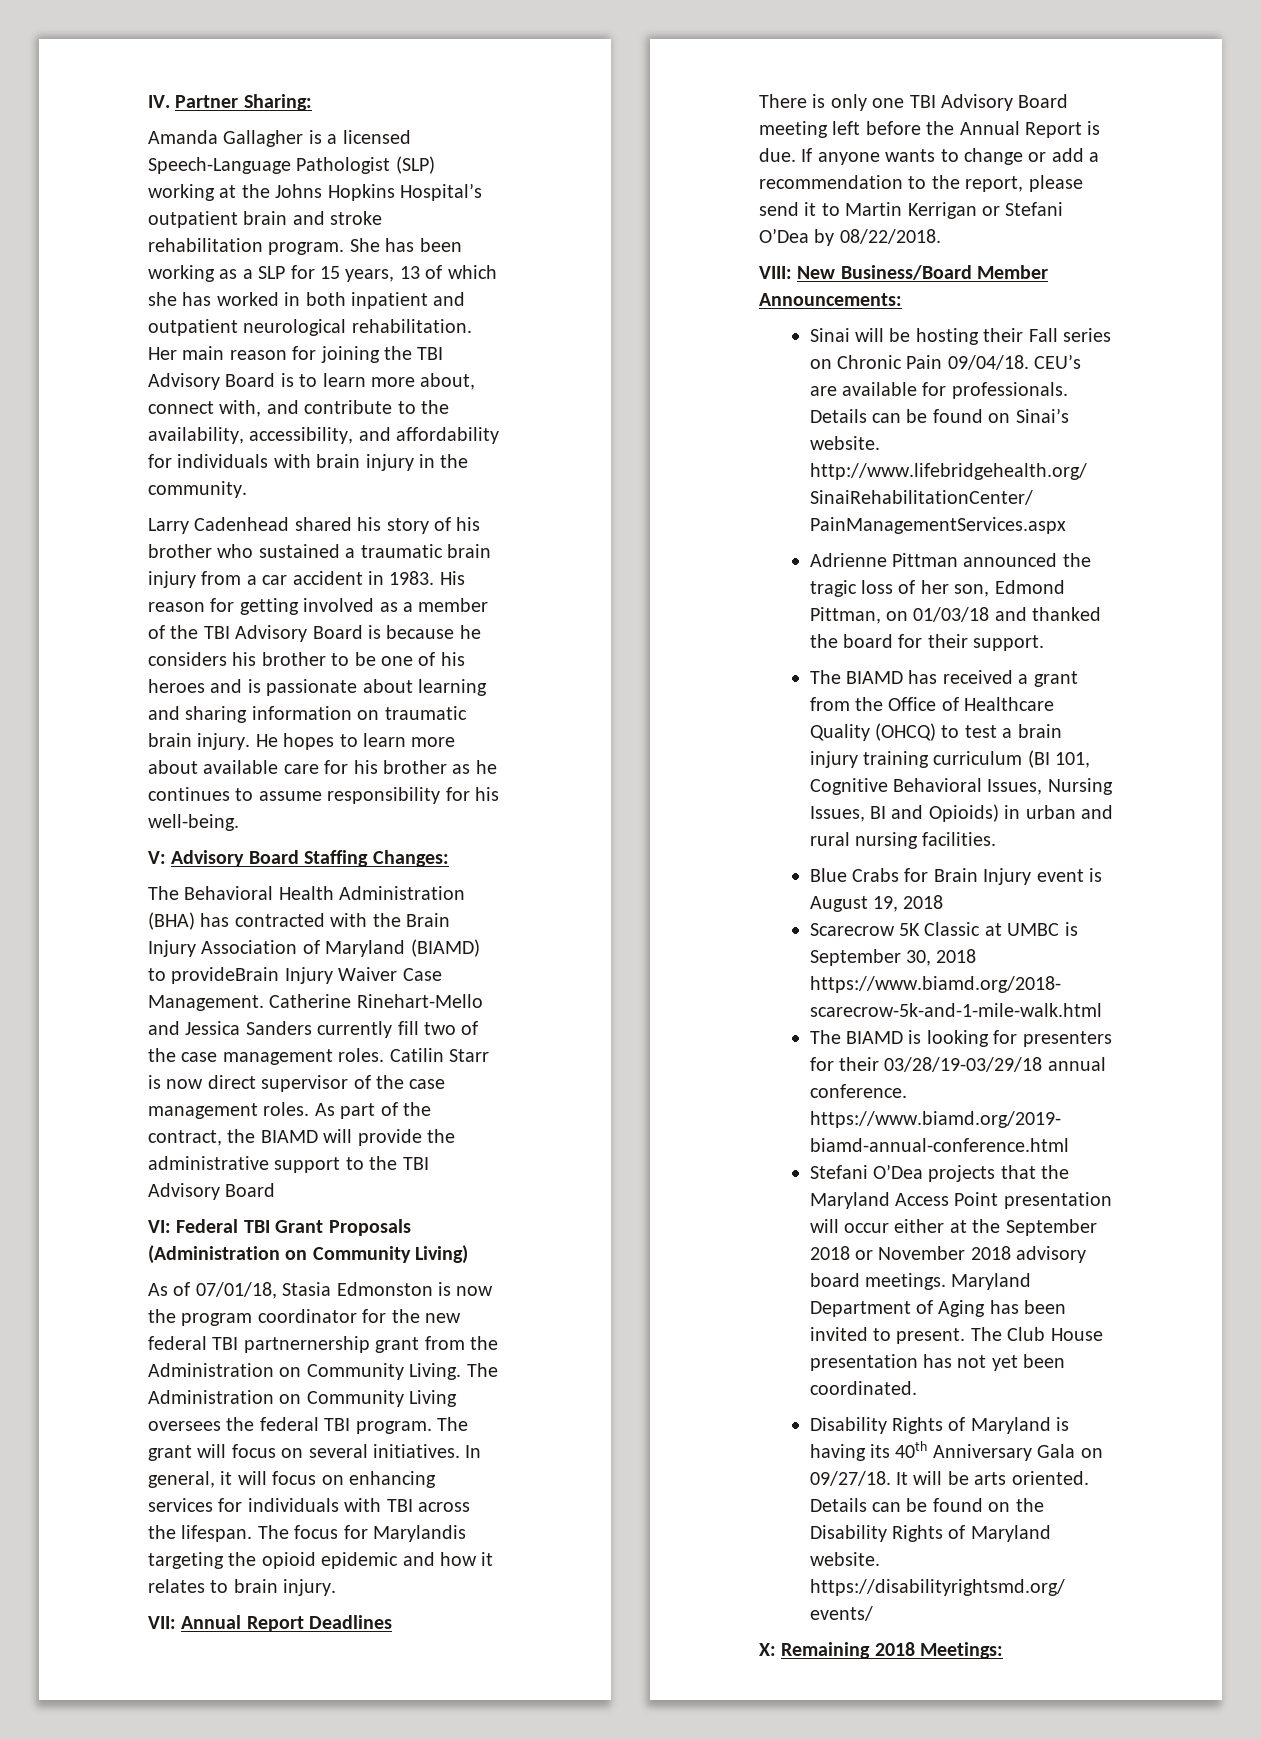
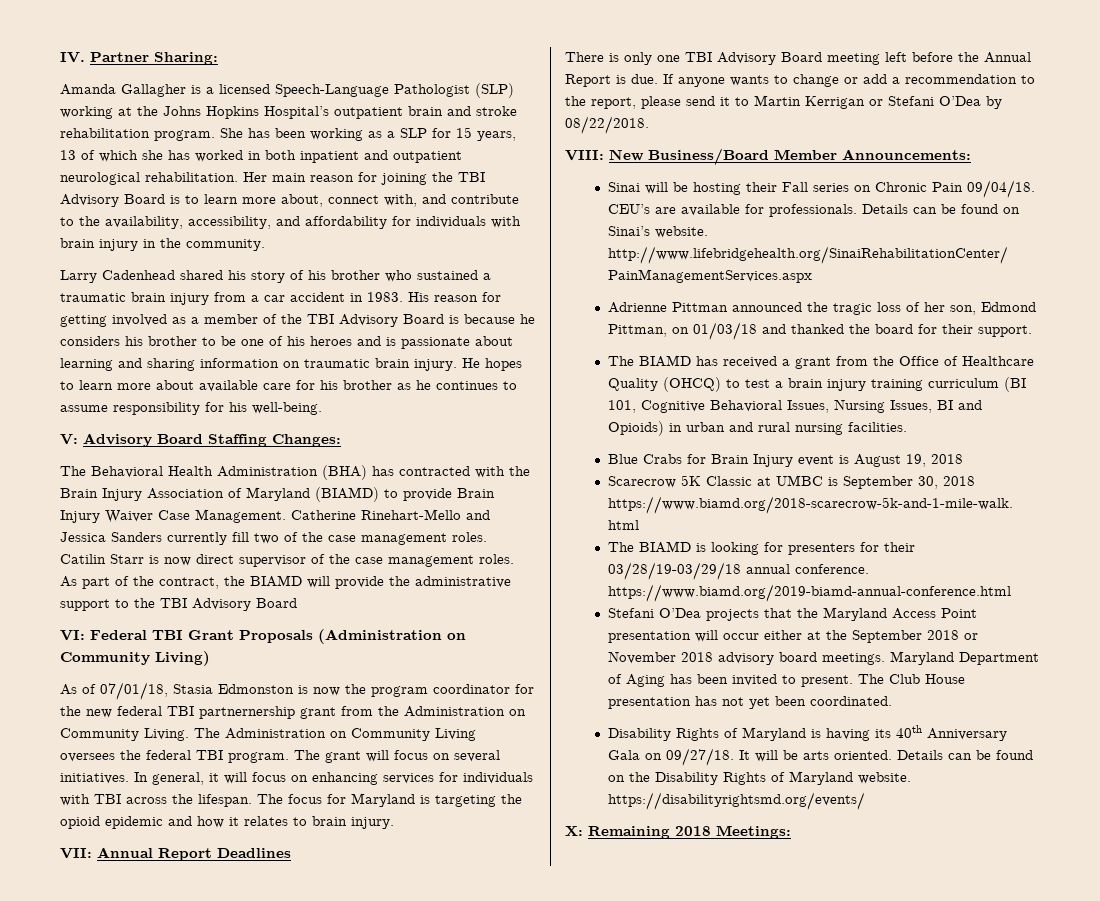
- The Behavioral Health Administration (BHA) has contracted with the Brain Injury Association of Maryland (BIAMD) to provideBrain Injury Waiver Case Management.
+ The Behavioral Health Administration (BHA) has contracted with the Brain Injury Association of Maryland (BIAMD) to provide Brain Injury Waiver Case Management.
- The focus for Marylandis targeting the opioid epidemic and how it relates to brain injury.
+ The focus for Maryland is targeting the opioid epidemic and how it relates to brain injury.

